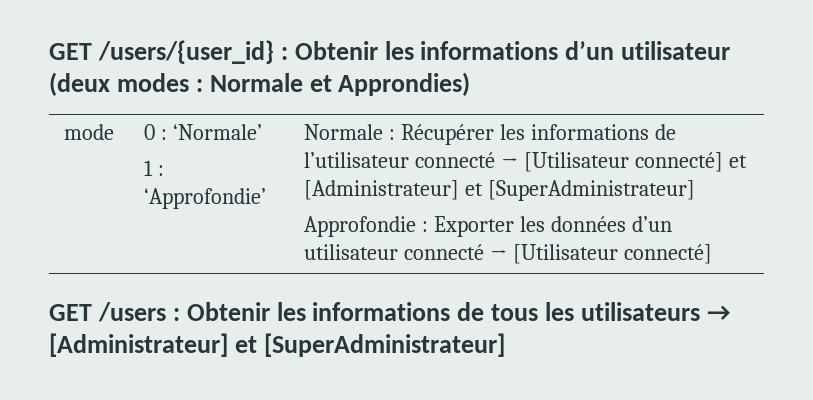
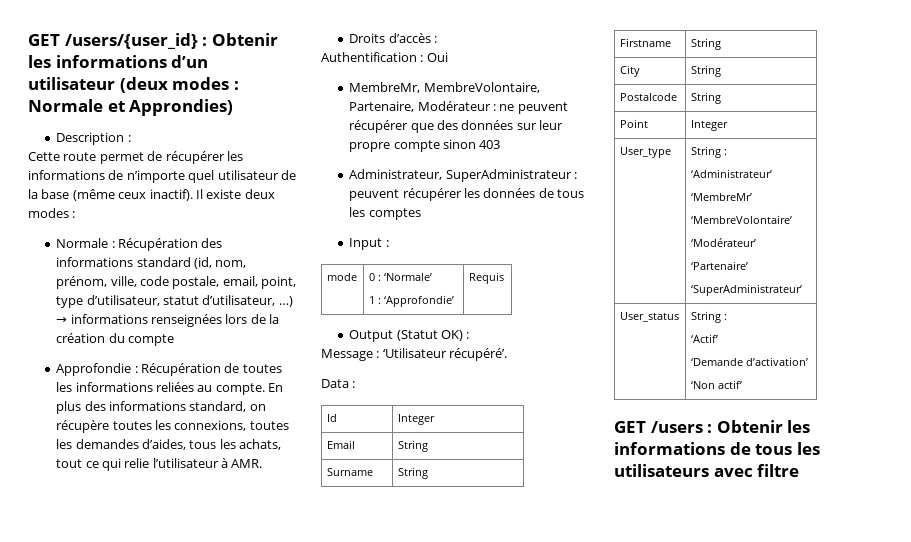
+ Description :
+ Cette route permet de récupérer les informations de n’importe quel utilisateur de la base (même ceux inactif). Il existe deux modes :
+ Normale : Récupération des informations standard (id, nom, prénom, ville, code postale, email, point, type d’utilisateur, statut d’utilisateur, …) → informations renseignées lors de la création du compte
+ Approfondie : Récupération de toutes les informations reliées au compte. En plus des informations standard, on récupère toutes les connexions, toutes les demandes d’aides, tous les achats, tout ce qui relie l’utilisateur à AMR.
+ Droits d’accès :
+ Authentification : Oui
+ MembreMr, MembreVolontaire, Partenaire, Modérateur : ne peuvent récupérer que des données sur leur propre compte sinon 403
+ Administrateur, SuperAdministrateur : peuvent récupérer les données de tous les comptes
+ Input :
  mode | 0 : ‘Normale’
- 1 : ‘Approfondie’ | Normale : Récupérer les informations de l’utilisateur connecté → [Utilisateur connecté] et [Administrateur] et [SuperAdministrateur]
- Approfondie : Exporter les données d’un utilisateur connecté → [Utilisateur connecté]
+ 1 : ‘Approfondie’ | Requis
+ Output (Statut OK) :
+ Message : ‘Utilisateur récupéré’.
+ Data :
+ Id | Integer
+ Email | String
+ Surname | String
+ Firstname | String
+ City | String
+ Postalcode | String
+ Point | Integer
+ User_type | String :
+ ‘Administrateur’
+ ‘MembreMr’
+ ‘MembreVolontaire’
+ ‘Modérateur’
+ ‘Partenaire’
+ ‘SuperAdministrateur’
+ User_status | String :
+ ‘Actif’
+ ‘Demande d’activation’
+ ‘Non actif’
- GET /users : Obtenir les informations de tous les utilisateurs → [Administrateur] et [SuperAdministrateur]
+ GET /users : Obtenir les informations de tous les utilisateurs avec filtre

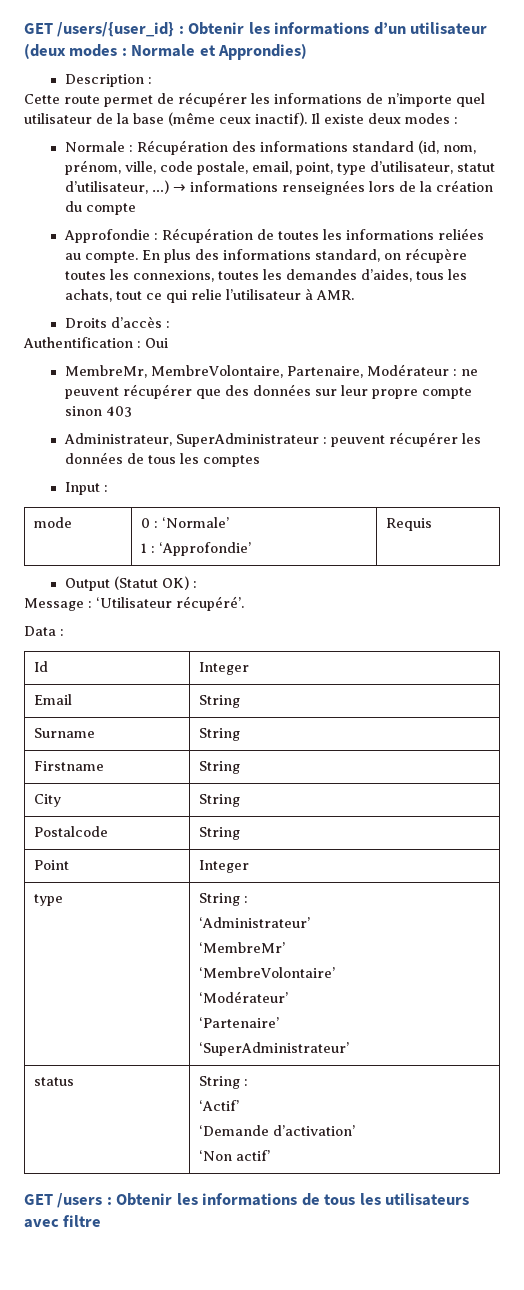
- User_type | String :
+ type | String :
- User_status | String :
+ status | String :

